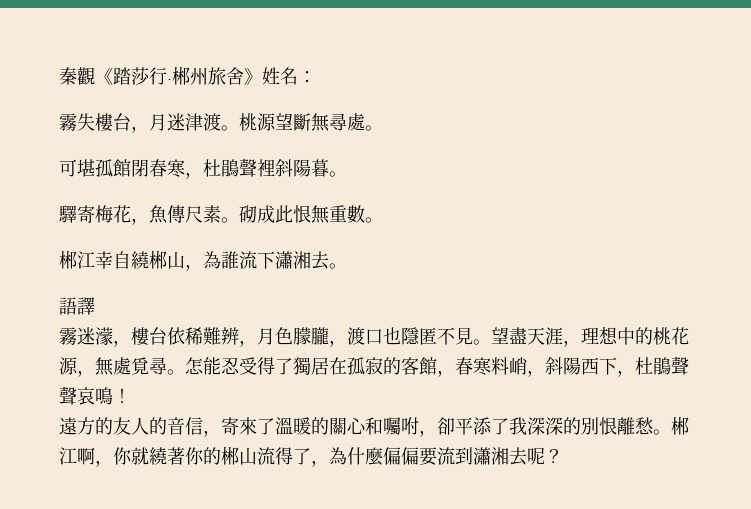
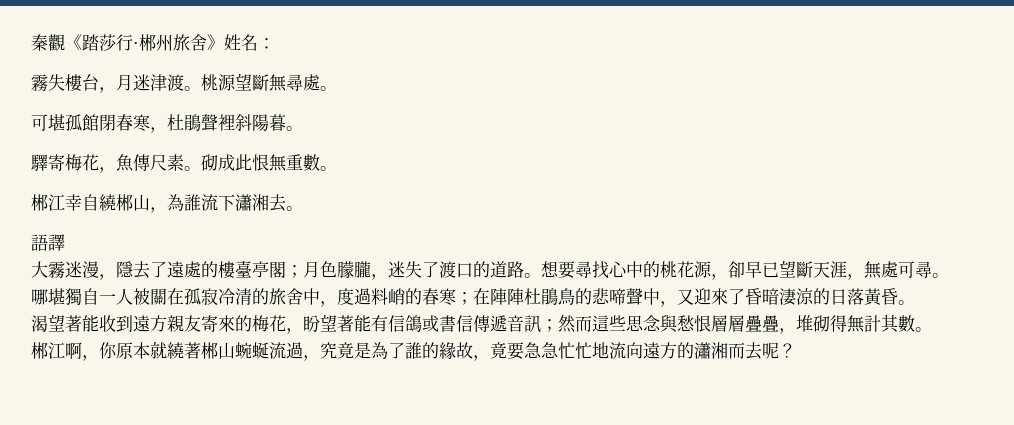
- 霧迷濛，樓台依稀難辨，月色朦朧，渡口也隱匿不見。望盡天涯，理想中的桃花源，無處覓尋。怎能忍受得了獨居在孤寂的客館，春寒料峭，斜陽西下，杜鵑聲聲哀鳴！
- 遠方的友人的音信，寄來了溫暖的關心和囑咐，卻平添了我深深的別恨離愁。郴江啊，你就繞著你的郴山流得了，為什麼偏偏要流到瀟湘去呢？
+ 大霧迷漫，隱去了遠處的樓臺亭閣；月色朦朧，迷失了渡口的道路。想要尋找心中的桃花源，卻早已望斷天涯，無處可尋。
+ 哪堪獨自一人被關在孤寂冷清的旅舍中，度過料峭的春寒；在陣陣杜鵑鳥的悲啼聲中，又迎來了昏暗淒涼的日落黃昏。
+ 渴望著能收到遠方親友寄來的梅花，盼望著能有信鴿或書信傳遞音訊；然而這些思念與愁恨層層疊疊，堆砌得無計其數。
+ 郴江啊，你原本就繞著郴山蜿蜒流過，究竟是為了誰的緣故，竟要急急忙忙地流向遠方的瀟湘而去呢？

